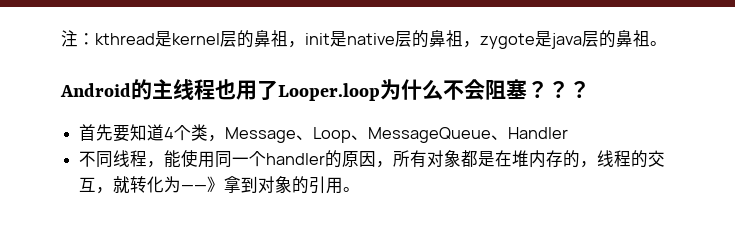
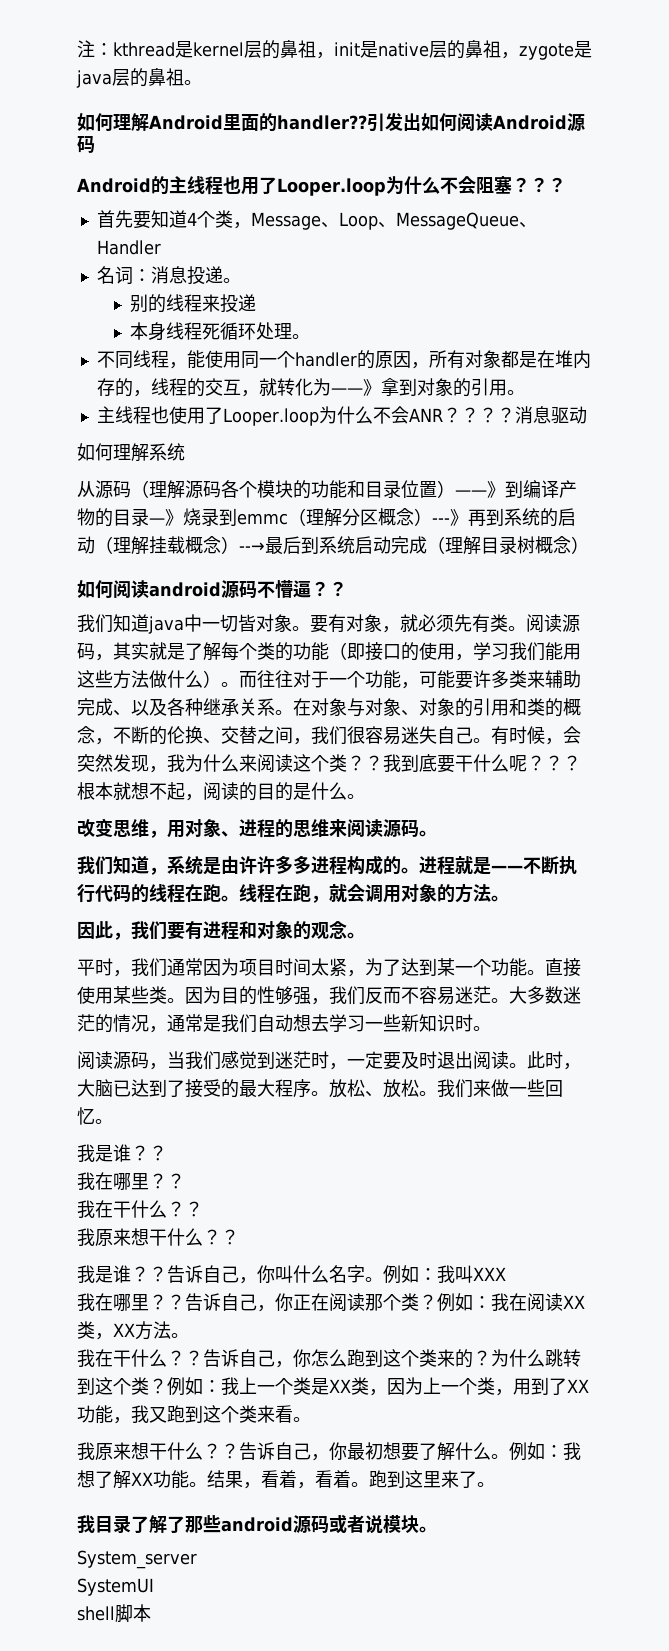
+ 如何理解Android里面的handler??引发出如何阅读Android源码
+ 名词：消息投递。
+ 别的线程来投递
+ 本身线程死循环处理。
+ 主线程也使用了Looper.loop为什么不会ANR？？？？消息驱动
+ 如何理解系统
+ 从源码（理解源码各个模块的功能和目录位置）——》到编译产物的目录—》烧录到emmc（理解分区概念）---》再到系统的启动（理解挂载概念）--→最后到系统启动完成（理解目录树概念）
+ 如何阅读android源码不懵逼？？
+ 我们知道java中一切皆对象。要有对象，就必须先有类。阅读源码，其实就是了解每个类的功能（即接口的使用，学习我们能用这些方法做什么）。而往往对于一个功能，可能要许多类来辅助完成、以及各种继承关系。在对象与对象、对象的引用和类的概念，不断的伦换、交替之间，我们很容易迷失自己。有时候，会突然发现，我为什么来阅读这个类？？我到底要干什么呢？？？根本就想不起，阅读的目的是什么。
+ 改变思维，用对象、进程的思维来阅读源码。
+ 我们知道，系统是由许许多多进程构成的。进程就是——不断执行代码的线程在跑。线程在跑，就会调用对象的方法。
+ 因此，我们要有进程和对象的观念。
+ 平时，我们通常因为项目时间太紧，为了达到某一个功能。直接使用某些类。因为目的性够强，我们反而不容易迷茫。大多数迷茫的情况，通常是我们自动想去学习一些新知识时。
+ 阅读源码，当我们感觉到迷茫时，一定要及时退出阅读。此时，大脑已达到了接受的最大程序。放松、放松。我们来做一些回忆。
+ 我是谁？？
+ 我在哪里？？
+ 我在干什么？？
+ 我原来想干什么？？
+ 我是谁？？告诉自己，你叫什么名字。例如：我叫XXX
+ 我在哪里？？告诉自己，你正在阅读那个类？例如：我在阅读XX类，XX方法。
+ 我在干什么？？告诉自己，你怎么跑到这个类来的？为什么跳转到这个类？例如：我上一个类是XX类，因为上一个类，用到了XX功能，我又跑到这个类来看。
+ 我原来想干什么？？告诉自己，你最初想要了解什么。例如：我想了解XX功能。结果，看着，看着。跑到这里来了。
+ 我目录了解了那些android源码或者说模块。
+ System_server
+ SystemUI
+ shell脚本

